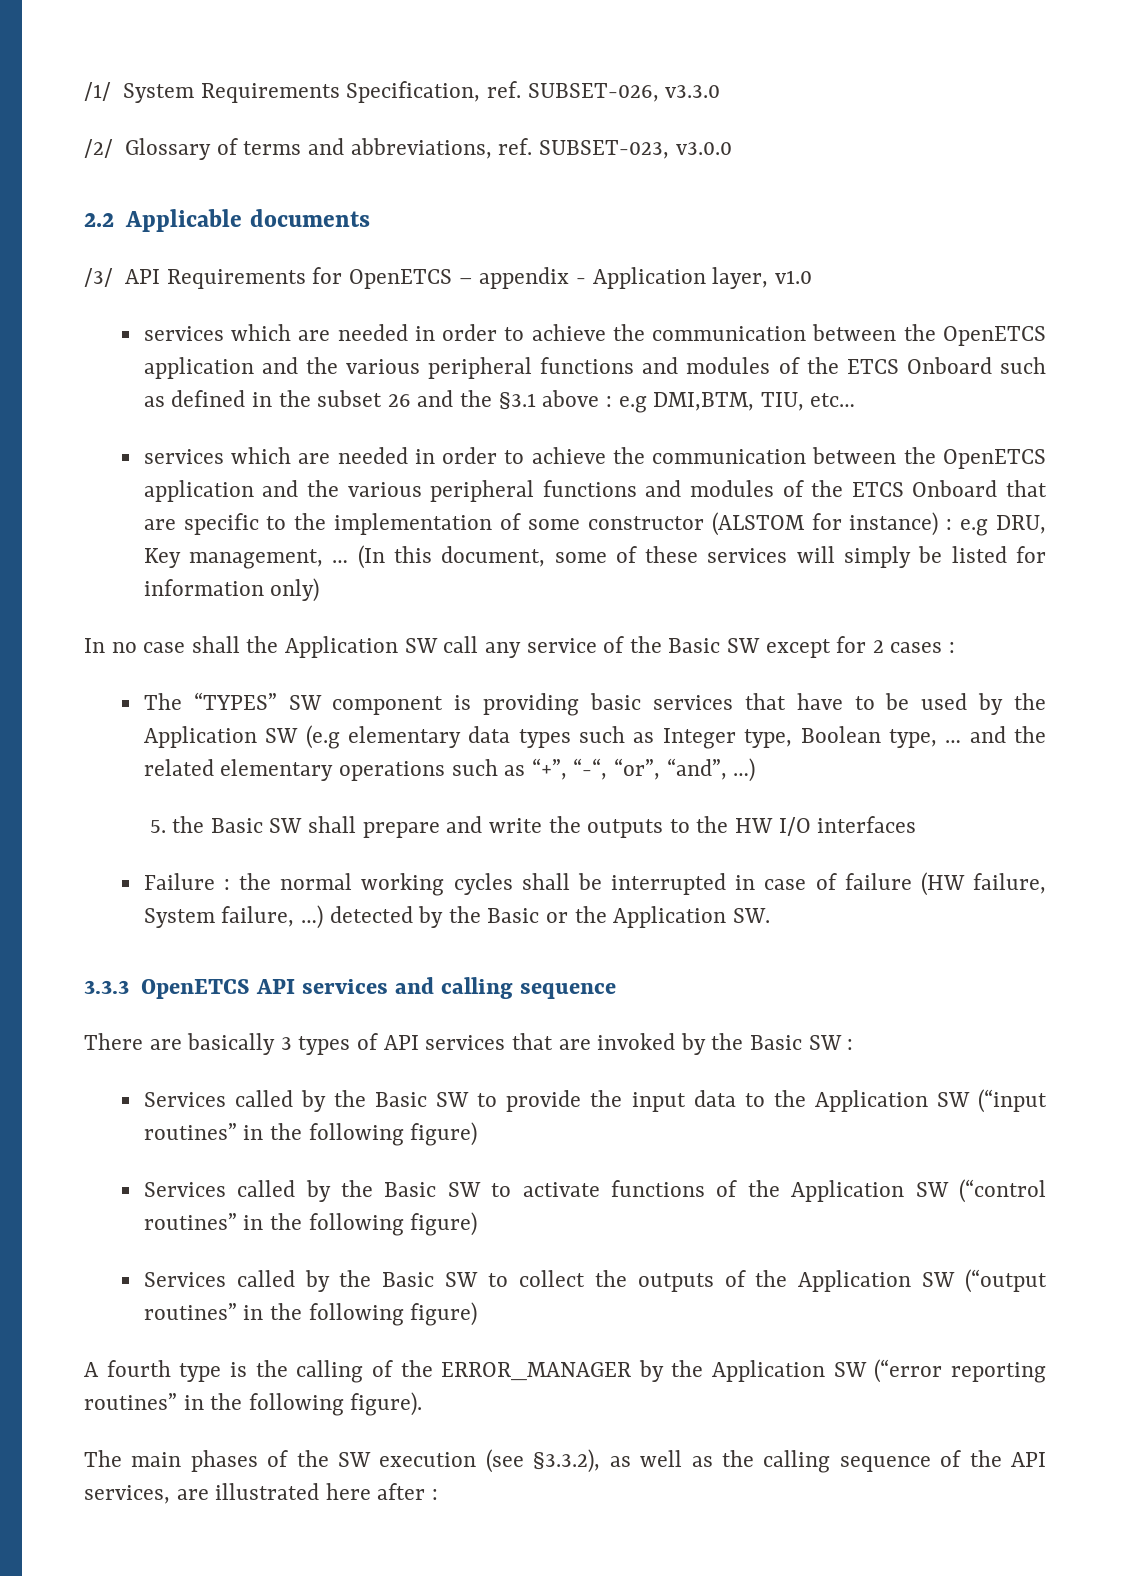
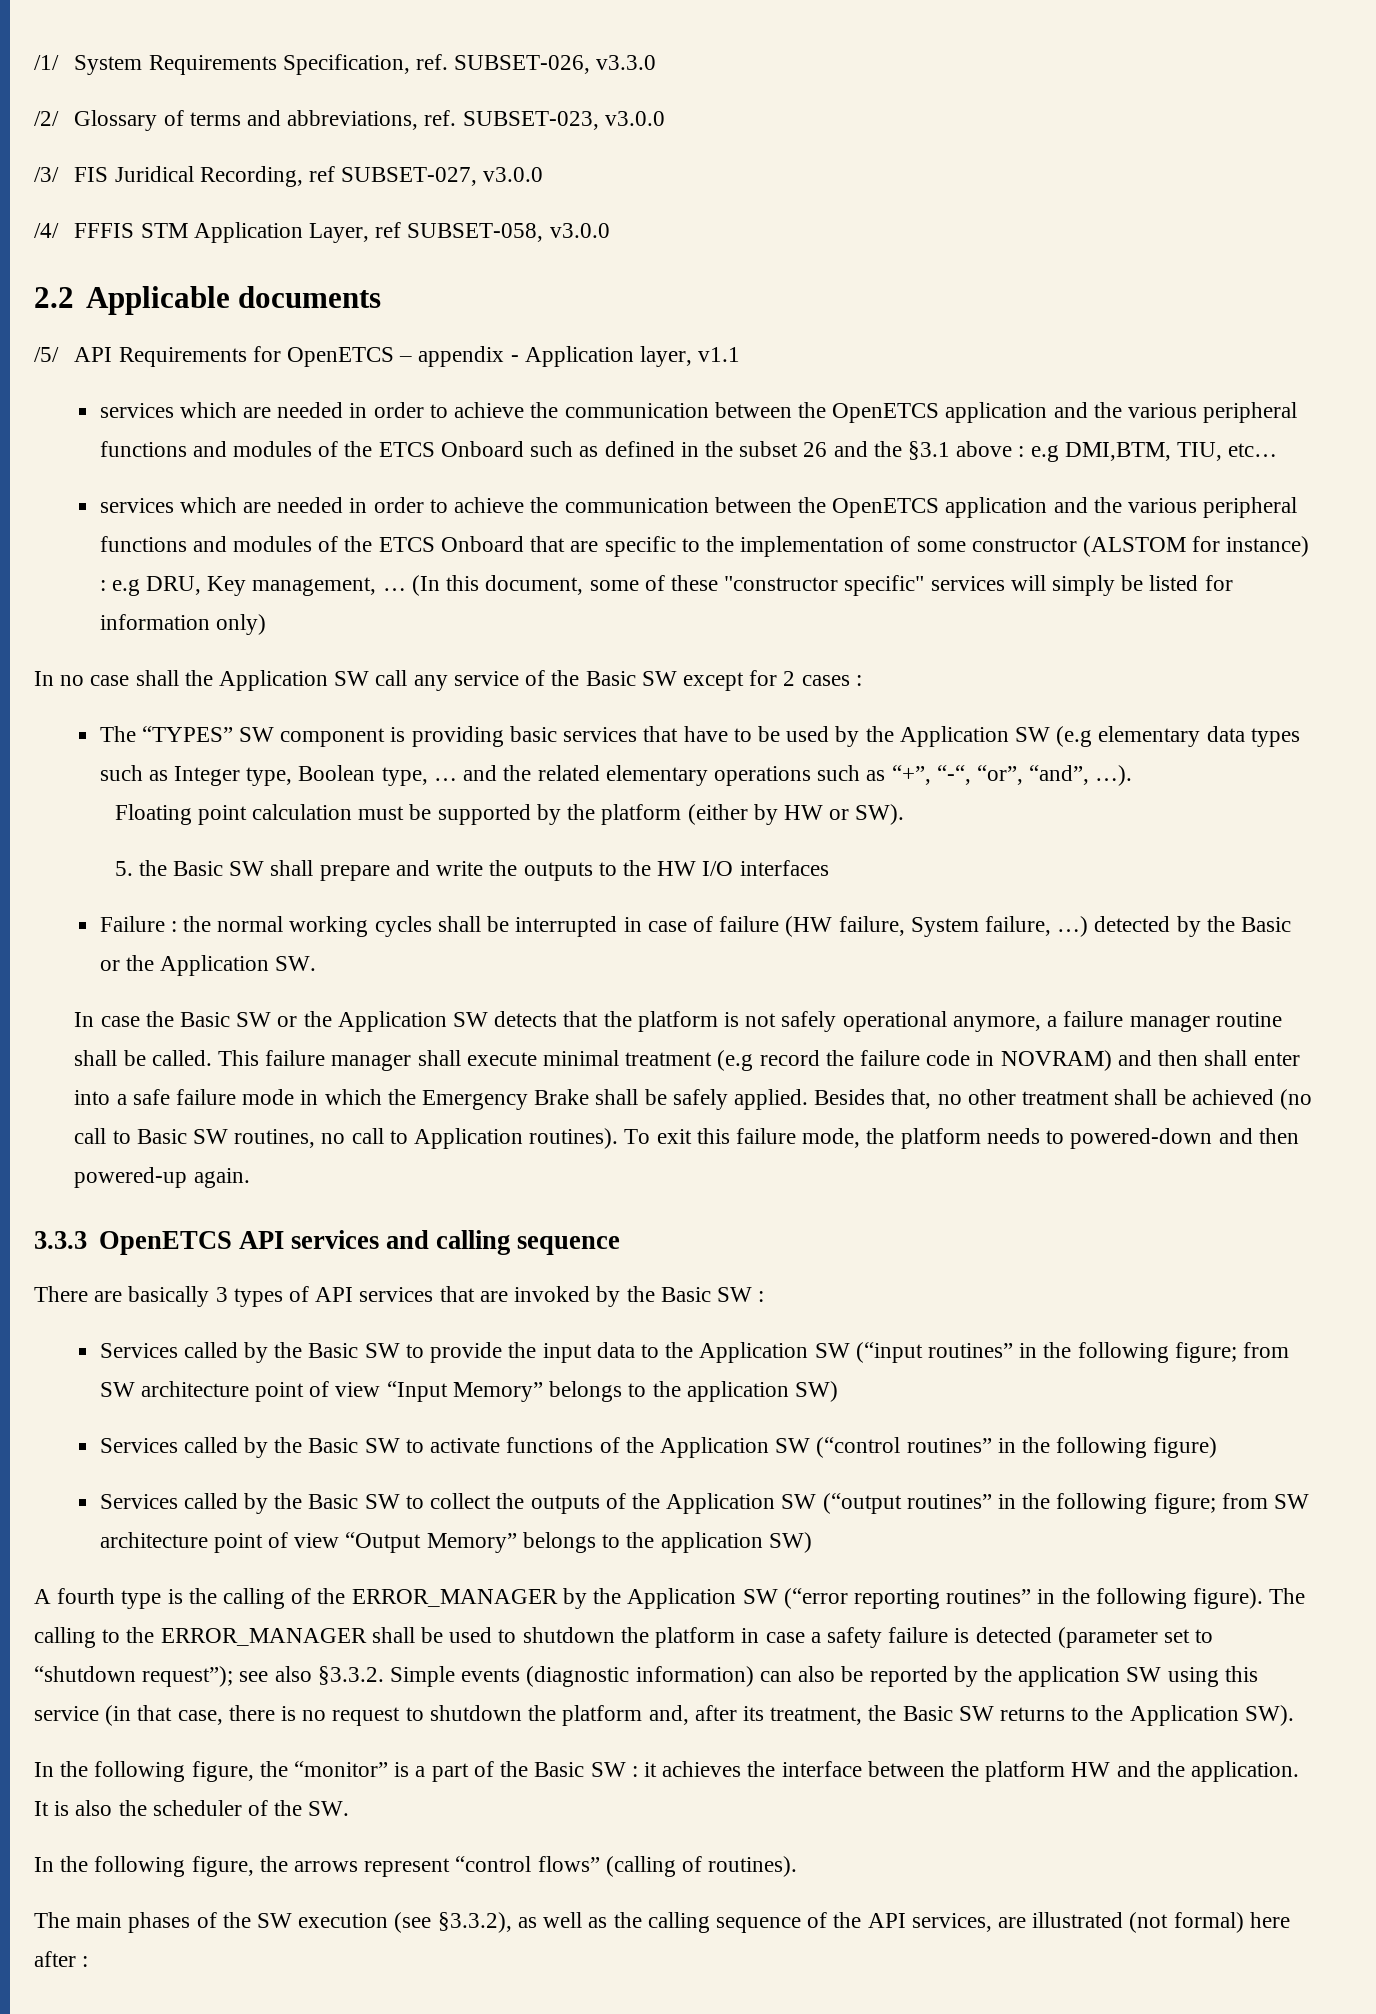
+ /3/ FIS Juridical Recording, ref SUBSET-027, v3.0.0
+ /4/ FFFIS STM Application Layer, ref SUBSET-058, v3.0.0
- /3/ API Requirements for OpenETCS – appendix - Application layer, v1.0
+ /5/ API Requirements for OpenETCS – appendix - Application layer, v1.1
- (In this document, some of these services will simply be listed for information only)
+ (In this document, some of these "constructor specific" services will simply be listed for information only)
- The “TYPES” SW component is providing basic services that have to be used by the Application SW (e.g elementary data types such as Integer type, Boolean type, … and the related elementary operations such as “+”, “-“, “or”, “and”, …)
+ The “TYPES” SW component is providing basic services that have to be used by the Application SW (e.g elementary data types such as Integer type, Boolean type, … and the related elementary operations such as “+”, “-“, “or”, “and”, …).
+ Floating point calculation must be supported by the platform (either by HW or SW).
+ In case the Basic SW or the Application SW detects that the platform is not safely operational anymore, a failure manager routine shall be called. This failure manager shall execute minimal treatment (e.g record the failure code in NOVRAM) and then shall enter into a safe failure mode in which the Emergency Brake shall be safely applied. Besides that, no other treatment shall be achieved (no call to Basic SW routines, no call to Application routines). To exit this failure mode, the platform needs to powered-down and then powered-up again.
- Services called by the Basic SW to provide the input data to the Application SW (“input routines” in the following figure)
+ Services called by the Basic SW to provide the input data to the Application SW (“input routines” in the following figure; from SW architecture point of view “Input Memory” belongs to the application SW)
- Services called by the Basic SW to collect the outputs of the Application SW (“output routines” in the following figure)
+ Services called by the Basic SW to collect the outputs of the Application SW (“output routines” in the following figure; from SW architecture point of view “Output Memory” belongs to the application SW)
+ The calling to the ERROR_MANAGER shall be used to shutdown the platform in case a safety failure is detected (parameter set to “shutdown request”); see also §3.3.2. Simple events (diagnostic information) can also be reported by the application SW using this service (in that case, there is no request to shutdown the platform and, after its treatment, the Basic SW returns to the Application SW).
+ In the following figure, the “monitor” is a part of the Basic SW : it achieves the interface between the platform HW and the application. It is also the scheduler of the SW.
+ In the following figure, the arrows represent “control flows” (calling of routines).
- The main phases of the SW execution (see §3.3.2), as well as the calling sequence of the API services, are illustrated here after :
+ The main phases of the SW execution (see §3.3.2), as well as the calling sequence of the API services, are illustrated (not formal) here after :

